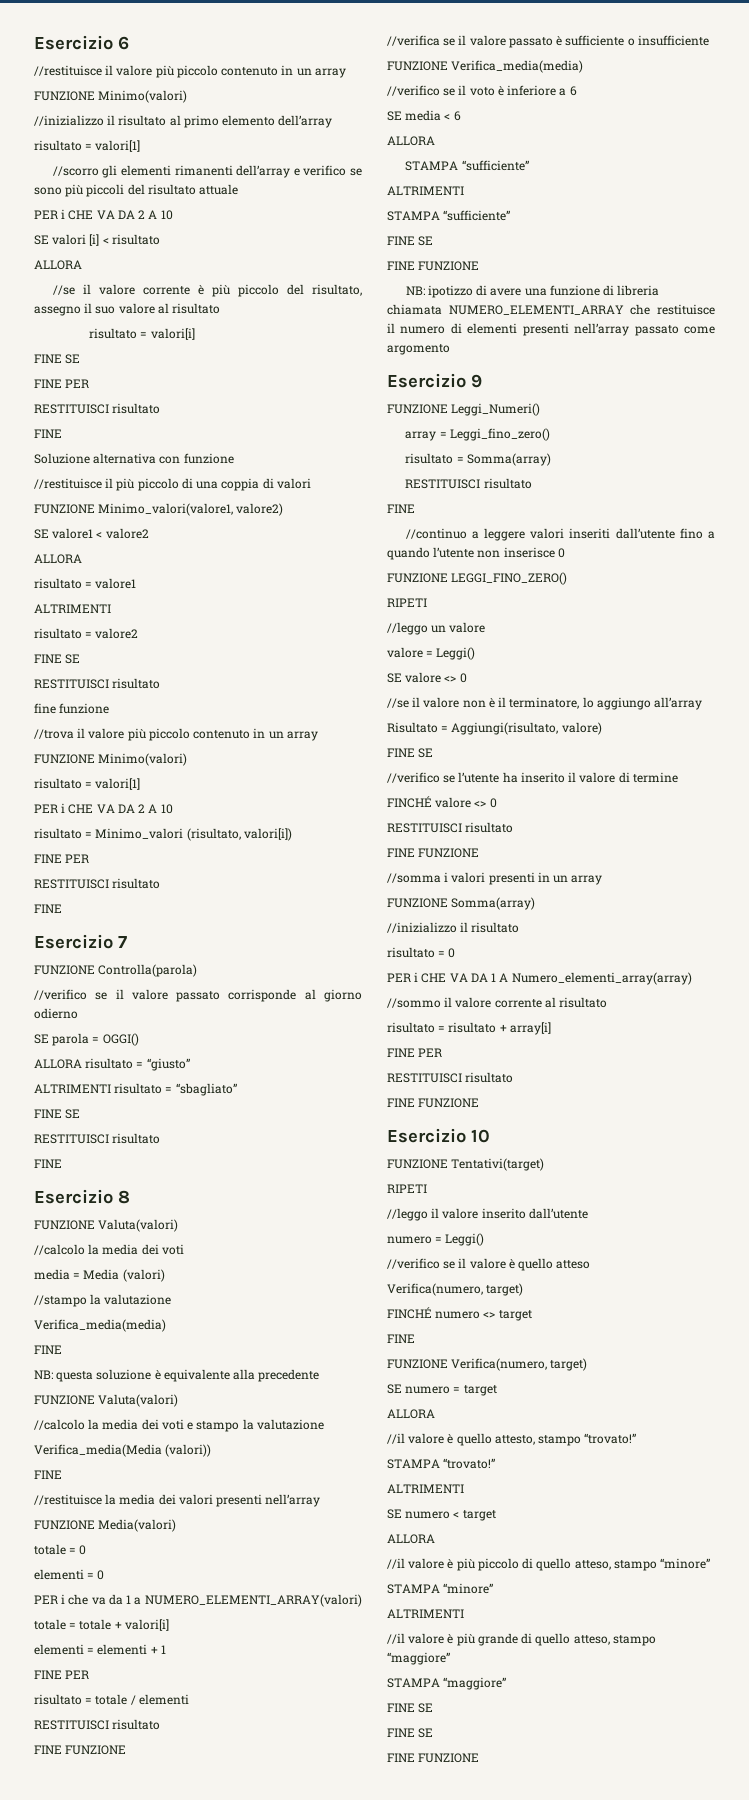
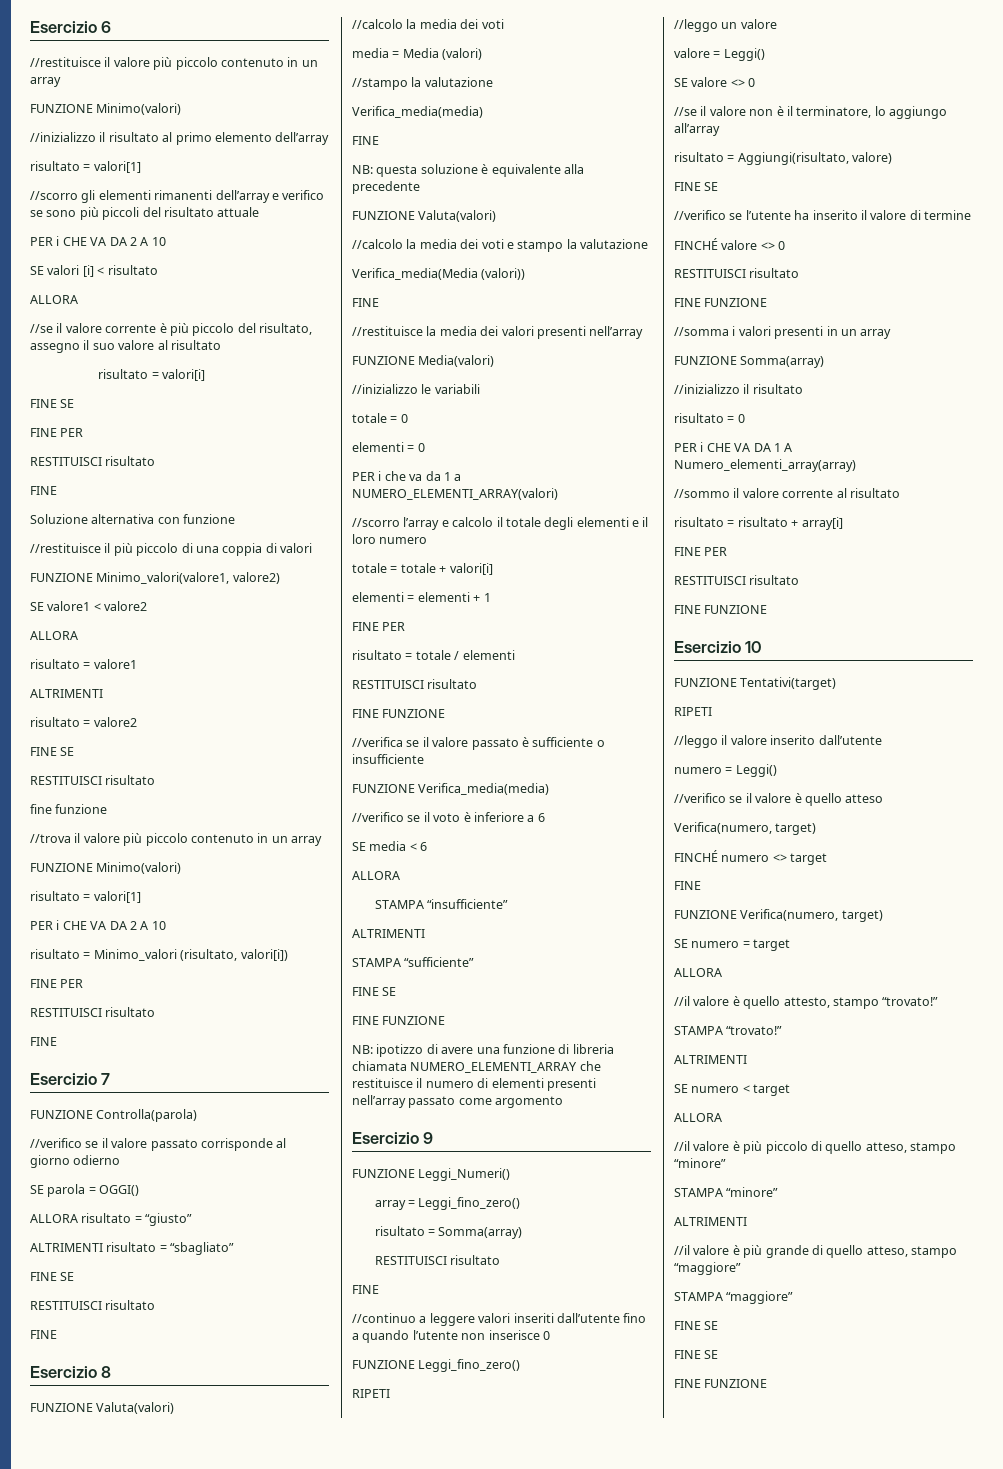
+ //inizializzo le variabili
+ //scorro l’array e calcolo il totale degli elementi e il loro numero
  SE media < 6
  ALLORA
- STAMPA “sufficiente”
+ STAMPA “insufficiente”
- FUNZIONE LEGGI_FINO_ZERO()
+ FUNZIONE Leggi_fino_zero()
- Risultato = Aggiungi(risultato, valore)
+ risultato = Aggiungi(risultato, valore)

